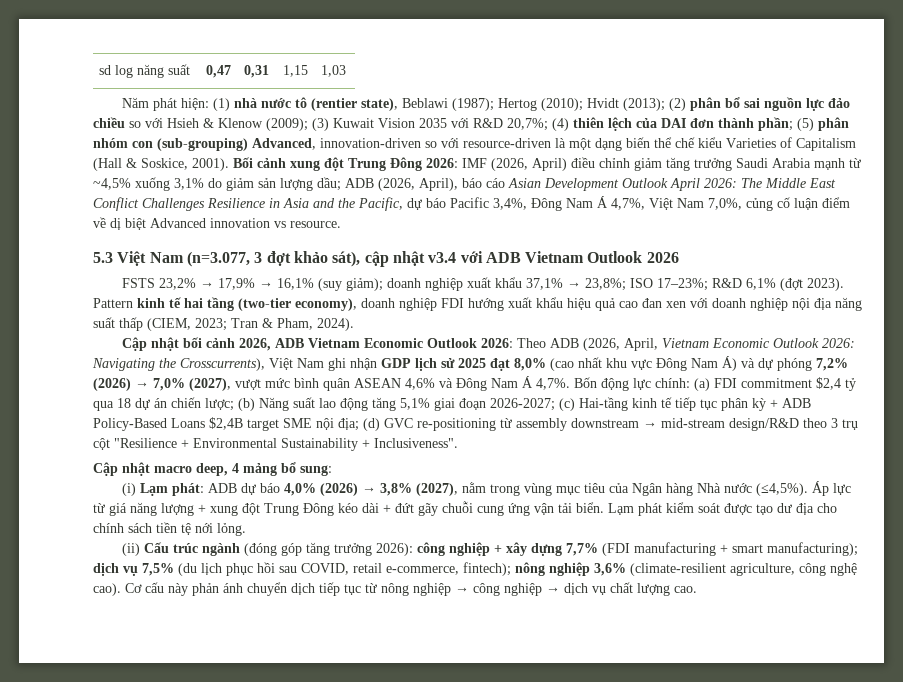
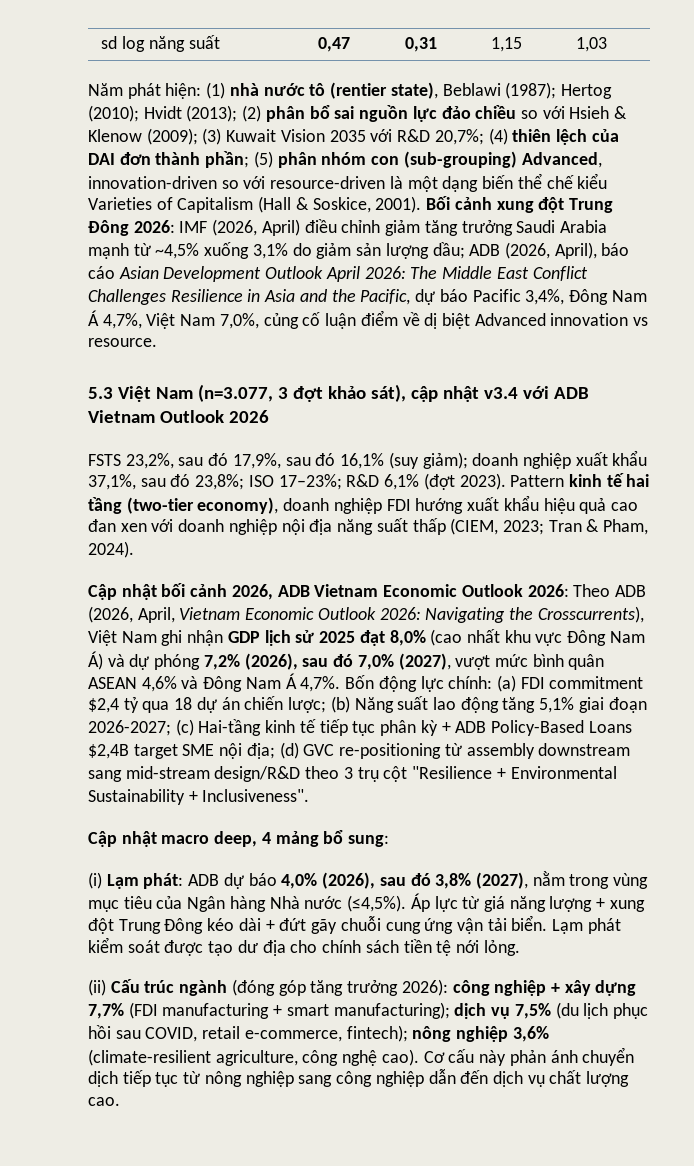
- FSTS 23,2% → 17,9% → 16,1% (suy giảm); doanh nghiệp xuất khẩu 37,1% → 23,8%; ISO 17–23%; R&D 6,1% (đợt 2023).
+ FSTS 23,2%, sau đó 17,9%, sau đó 16,1% (suy giảm); doanh nghiệp xuất khẩu 37,1%, sau đó 23,8%; ISO 17–23%; R&D 6,1% (đợt 2023).
- Cập nhật bối cảnh 2026, ADB Vietnam Economic Outlook 2026: Theo ADB (2026, April, Vietnam Economic Outlook 2026: Navigating the Crosscurrents), Việt Nam ghi nhận GDP lịch sử 2025 đạt 8,0% (cao nhất khu vực Đông Nam Á) và dự phóng 7,2% (2026) → 7,0% (2027), vượt mức bình quân ASEAN 4,6% và Đông Nam Á 4,7%.
+ Cập nhật bối cảnh 2026, ADB Vietnam Economic Outlook 2026: Theo ADB (2026, April, Vietnam Economic Outlook 2026: Navigating the Crosscurrents), Việt Nam ghi nhận GDP lịch sử 2025 đạt 8,0% (cao nhất khu vực Đông Nam Á) và dự phóng 7,2% (2026), sau đó 7,0% (2027), vượt mức bình quân ASEAN 4,6% và Đông Nam Á 4,7%.
- Bốn động lực chính: (a) FDI commitment $2,4 tỷ qua 18 dự án chiến lược; (b) Năng suất lao động tăng 5,1% giai đoạn 2026-2027; (c) Hai-tầng kinh tế tiếp tục phân kỳ + ADB Policy-Based Loans $2,4B target SME nội địa; (d) GVC re-positioning từ assembly downstream → mid-stream design/R&D theo 3 trụ cột "Resilience + Environmental Sustainability + Inclusiveness".
+ Bốn động lực chính: (a) FDI commitment $2,4 tỷ qua 18 dự án chiến lược; (b) Năng suất lao động tăng 5,1% giai đoạn 2026-2027; (c) Hai-tầng kinh tế tiếp tục phân kỳ + ADB Policy-Based Loans $2,4B target SME nội địa; (d) GVC re-positioning từ assembly downstream sang mid-stream design/R&D theo 3 trụ cột "Resilience + Environmental Sustainability + Inclusiveness".
- (i) Lạm phát: ADB dự báo 4,0% (2026) → 3,8% (2027), nằm trong vùng mục tiêu của Ngân hàng Nhà nước (≤4,5%).
+ (i) Lạm phát: ADB dự báo 4,0% (2026), sau đó 3,8% (2027), nằm trong vùng mục tiêu của Ngân hàng Nhà nước (≤4,5%).
- Cơ cấu này phản ánh chuyển dịch tiếp tục từ nông nghiệp → công nghiệp → dịch vụ chất lượng cao.
+ Cơ cấu này phản ánh chuyển dịch tiếp tục từ nông nghiệp sang công nghiệp dẫn đến dịch vụ chất lượng cao.

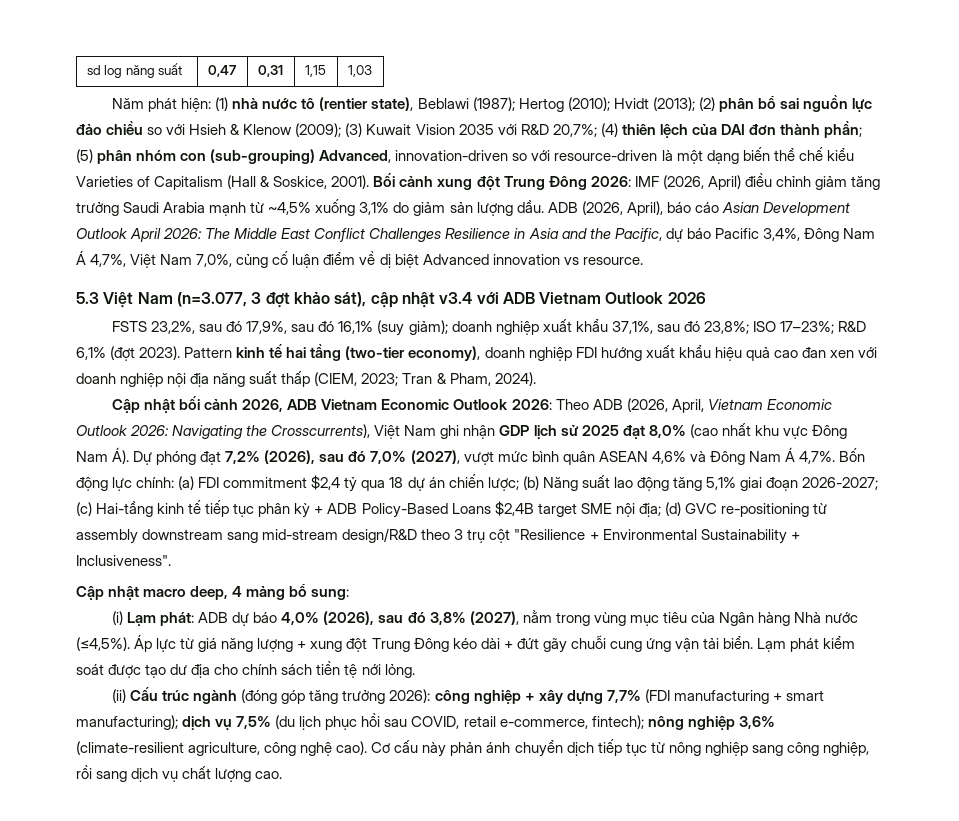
- IMF (2026, April) điều chỉnh giảm tăng trưởng Saudi Arabia mạnh từ ~4,5% xuống 3,1% do giảm sản lượng dầu;
+ IMF (2026, April) điều chỉnh giảm tăng trưởng Saudi Arabia mạnh từ ~4,5% xuống 3,1% do giảm sản lượng dầu.
- Cập nhật bối cảnh 2026, ADB Vietnam Economic Outlook 2026: Theo ADB (2026, April, Vietnam Economic Outlook 2026: Navigating the Crosscurrents), Việt Nam ghi nhận GDP lịch sử 2025 đạt 8,0% (cao nhất khu vực Đông Nam Á) và dự phóng 7,2% (2026), sau đó 7,0% (2027), vượt mức bình quân ASEAN 4,6% và Đông Nam Á 4,7%.
+ Cập nhật bối cảnh 2026, ADB Vietnam Economic Outlook 2026: Theo ADB (2026, April, Vietnam Economic Outlook 2026: Navigating the Crosscurrents), Việt Nam ghi nhận GDP lịch sử 2025 đạt 8,0% (cao nhất khu vực Đông Nam Á). Dự phóng đạt 7,2% (2026), sau đó 7,0% (2027), vượt mức bình quân ASEAN 4,6% và Đông Nam Á 4,7%.
- Cơ cấu này phản ánh chuyển dịch tiếp tục từ nông nghiệp sang công nghiệp dẫn đến dịch vụ chất lượng cao.
+ Cơ cấu này phản ánh chuyển dịch tiếp tục từ nông nghiệp sang công nghiệp, rồi sang dịch vụ chất lượng cao.

